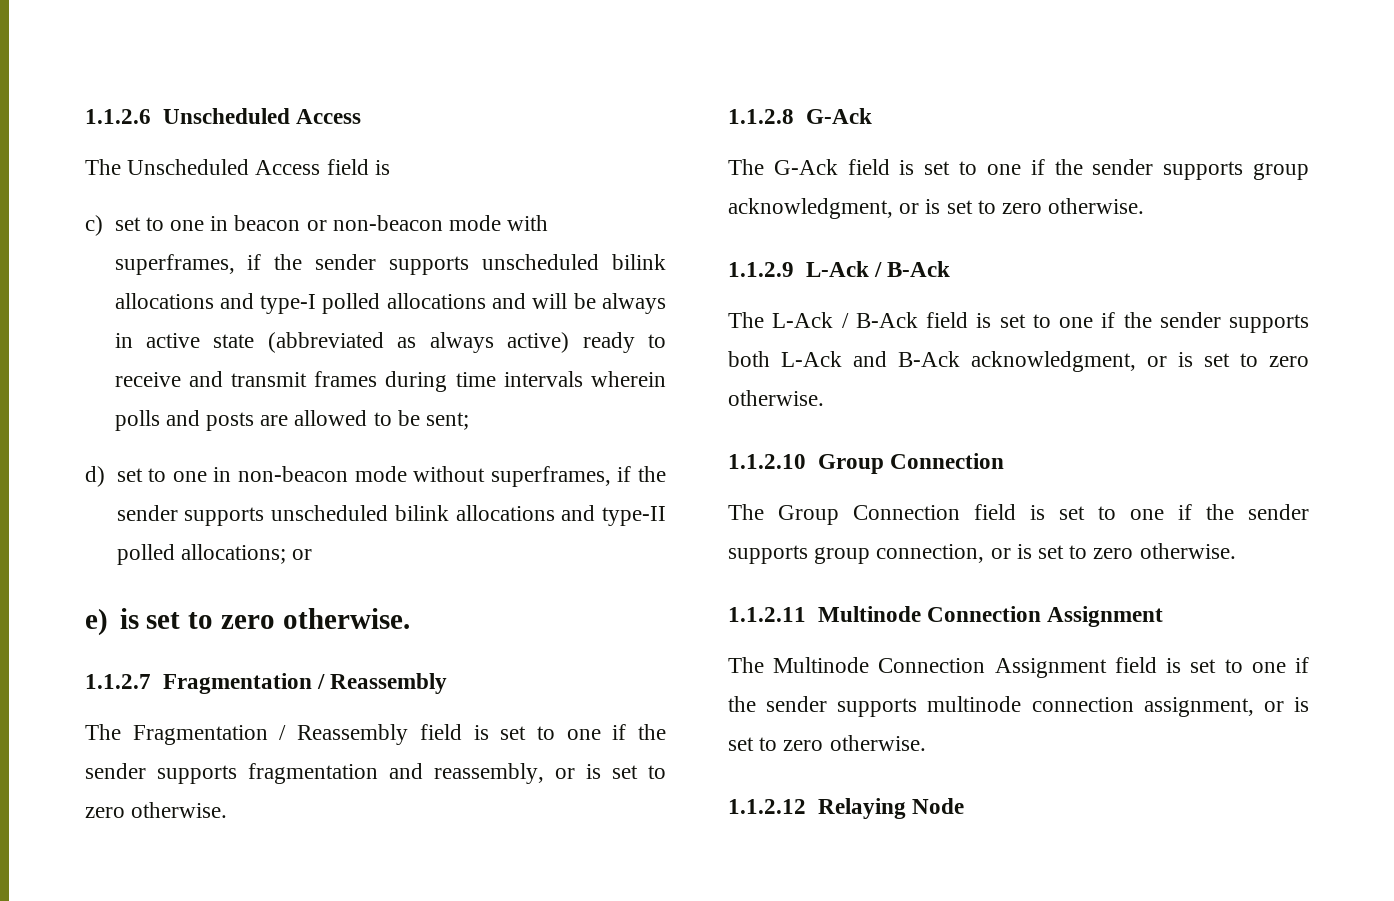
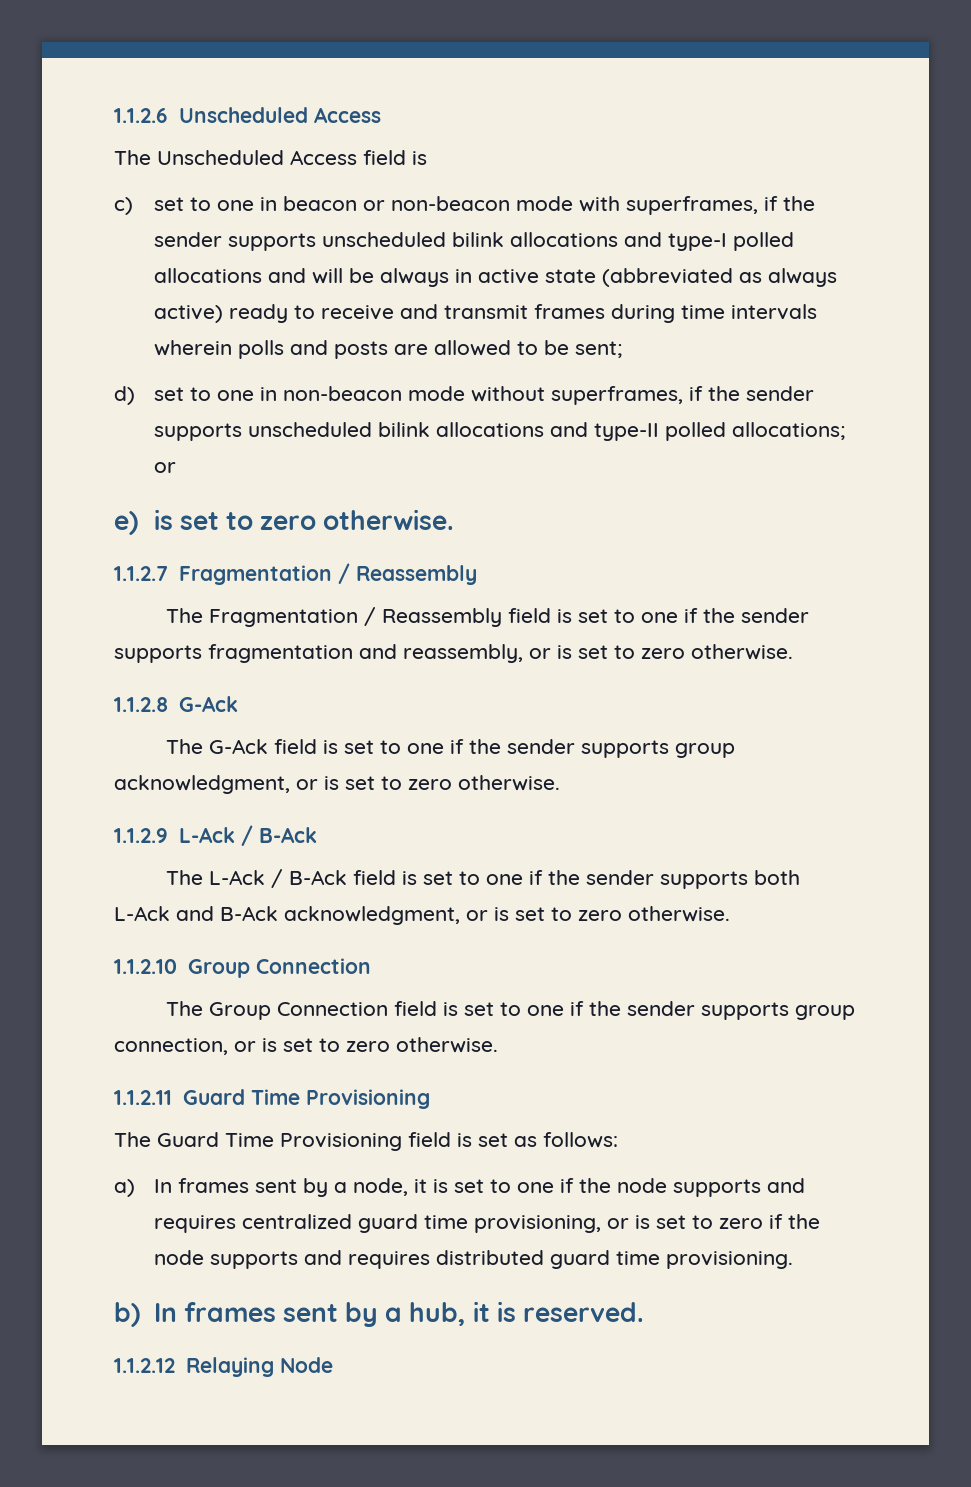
- 1.1.2.11 Multinode Connection Assignment
- The Multinode Connection Assignment field is set to one if the sender supports multinode connection assignment, or is set to zero otherwise.
+ 1.1.2.11 Guard Time Provisioning
+ The Guard Time Provisioning field is set as follows:
+ a) In frames sent by a node, it is set to one if the node supports and requires centralized guard time provisioning, or is set to zero if the node supports and requires distributed guard time provisioning.
+ b) In frames sent by a hub, it is reserved.

